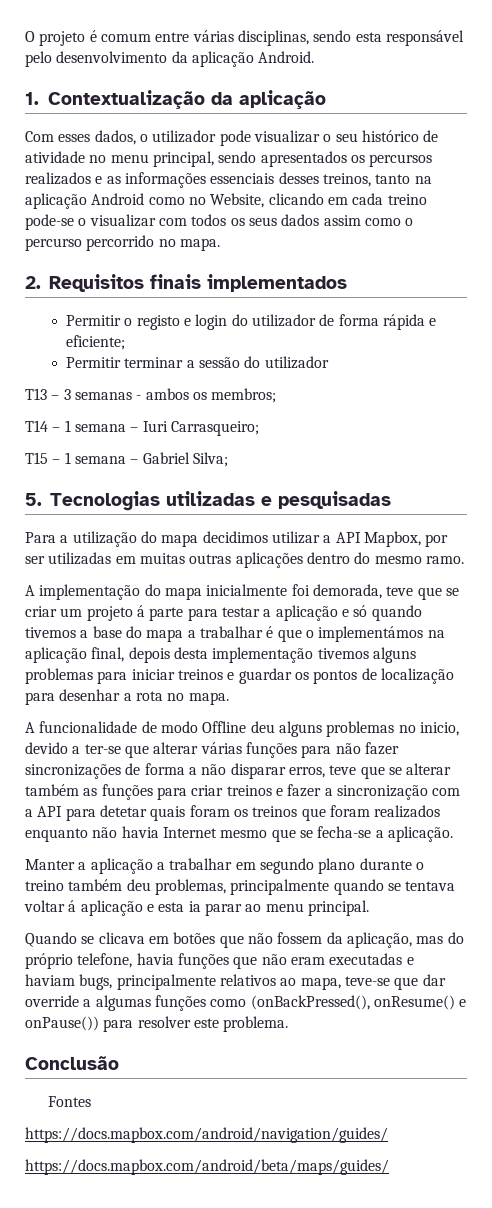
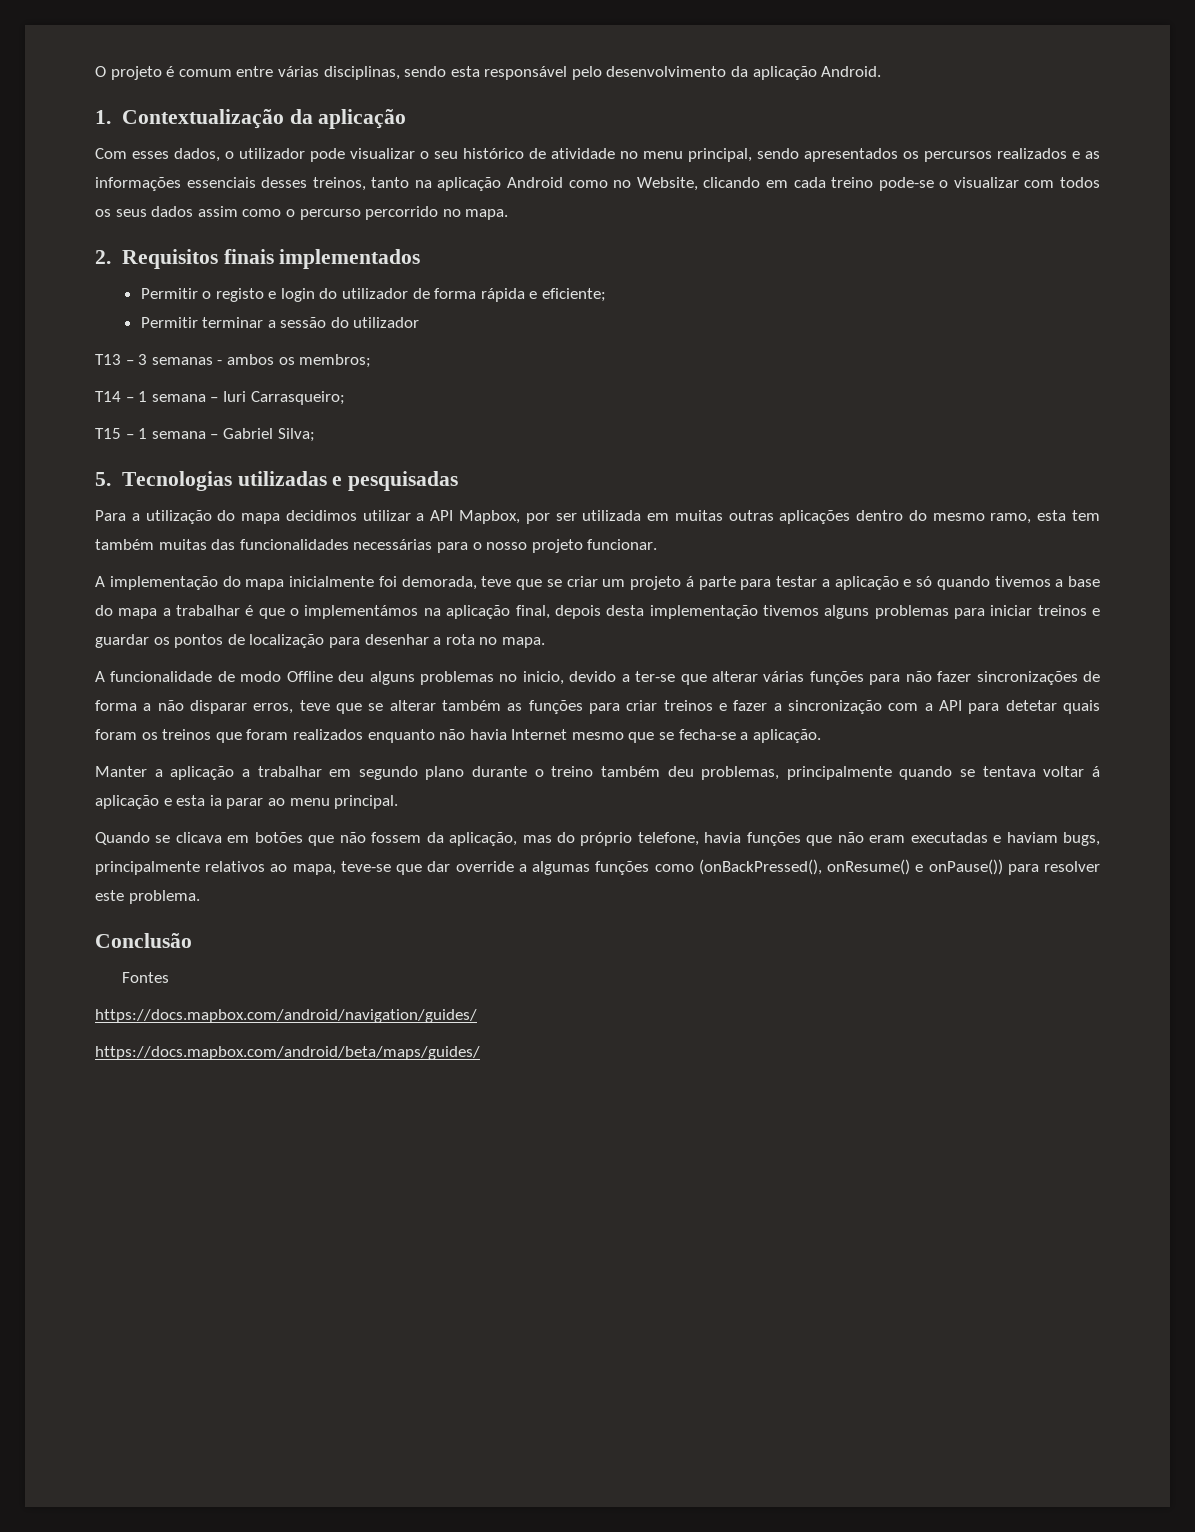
- Para a utilização do mapa decidimos utilizar a API Mapbox, por ser utilizadas em muitas outras aplicações dentro do mesmo ramo.
+ Para a utilização do mapa decidimos utilizar a API Mapbox, por ser utilizada em muitas outras aplicações dentro do mesmo ramo, esta tem também muitas das funcionalidades necessárias para o nosso projeto funcionar.

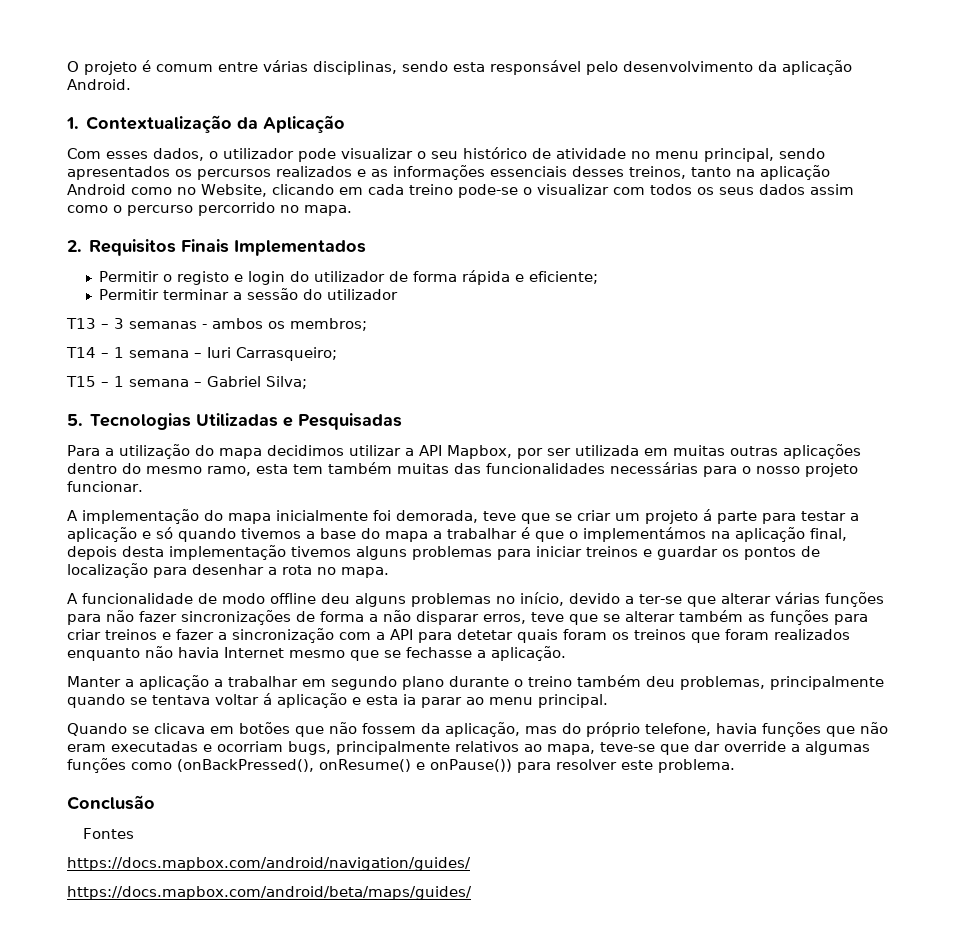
- 1. Contextualização da aplicação
+ 1. Contextualização da Aplicação
- 2. Requisitos finais implementados
+ 2. Requisitos Finais Implementados
- 5. Tecnologias utilizadas e pesquisadas
+ 5. Tecnologias Utilizadas e Pesquisadas
- A funcionalidade de modo Offline deu alguns problemas no inicio, devido a ter-se que alterar várias funções para não fazer sincronizações de forma a não disparar erros, teve que se alterar também as funções para criar treinos e fazer a sincronização com a API para detetar quais foram os treinos que foram realizados enquanto não havia Internet mesmo que se fecha-se a aplicação.
+ A funcionalidade de modo offline deu alguns problemas no início, devido a ter-se que alterar várias funções para não fazer sincronizações de forma a não disparar erros, teve que se alterar também as funções para criar treinos e fazer a sincronização com a API para detetar quais foram os treinos que foram realizados enquanto não havia Internet mesmo que se fechasse a aplicação.
- Quando se clicava em botões que não fossem da aplicação, mas do próprio telefone, havia funções que não eram executadas e haviam bugs, principalmente relativos ao mapa, teve-se que dar override a algumas funções como (onBackPressed(), onResume() e onPause()) para resolver este problema.
+ Quando se clicava em botões que não fossem da aplicação, mas do próprio telefone, havia funções que não eram executadas e ocorriam bugs, principalmente relativos ao mapa, teve-se que dar override a algumas funções como (onBackPressed(), onResume() e onPause()) para resolver este problema.

